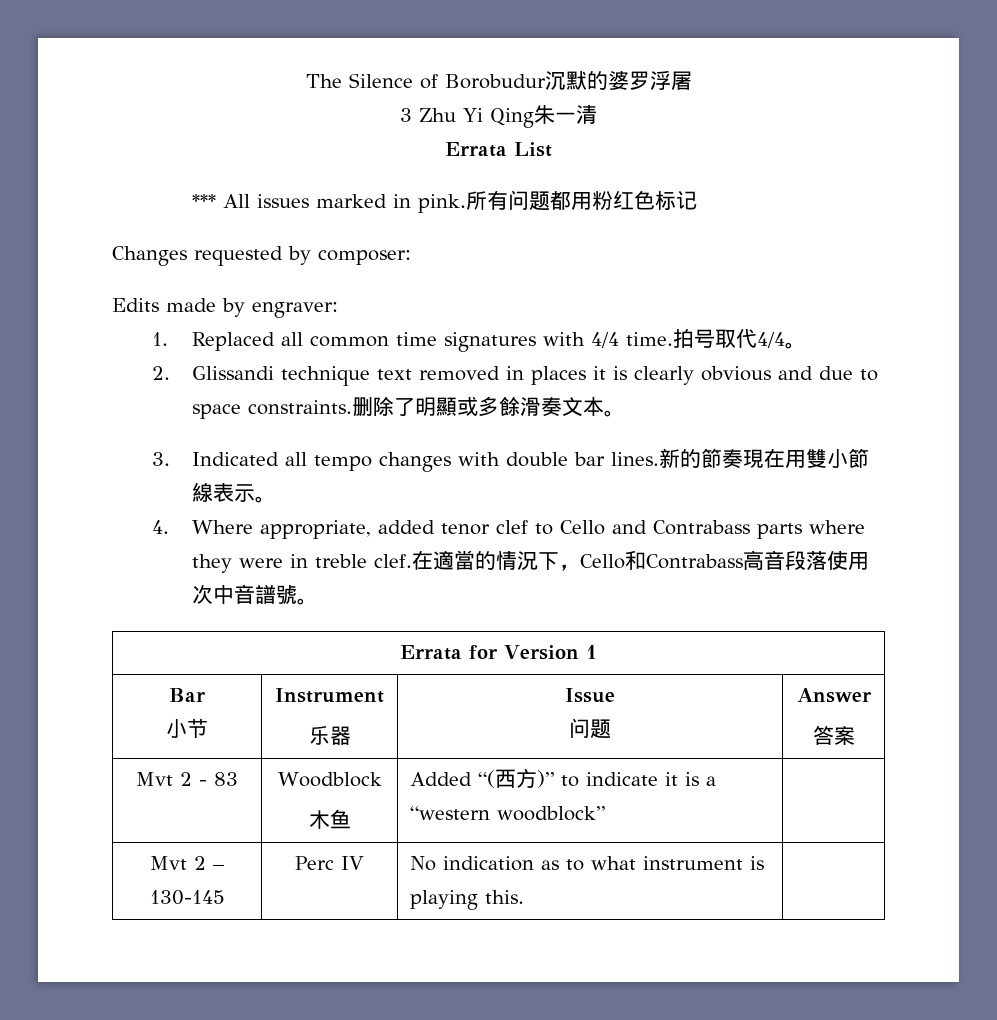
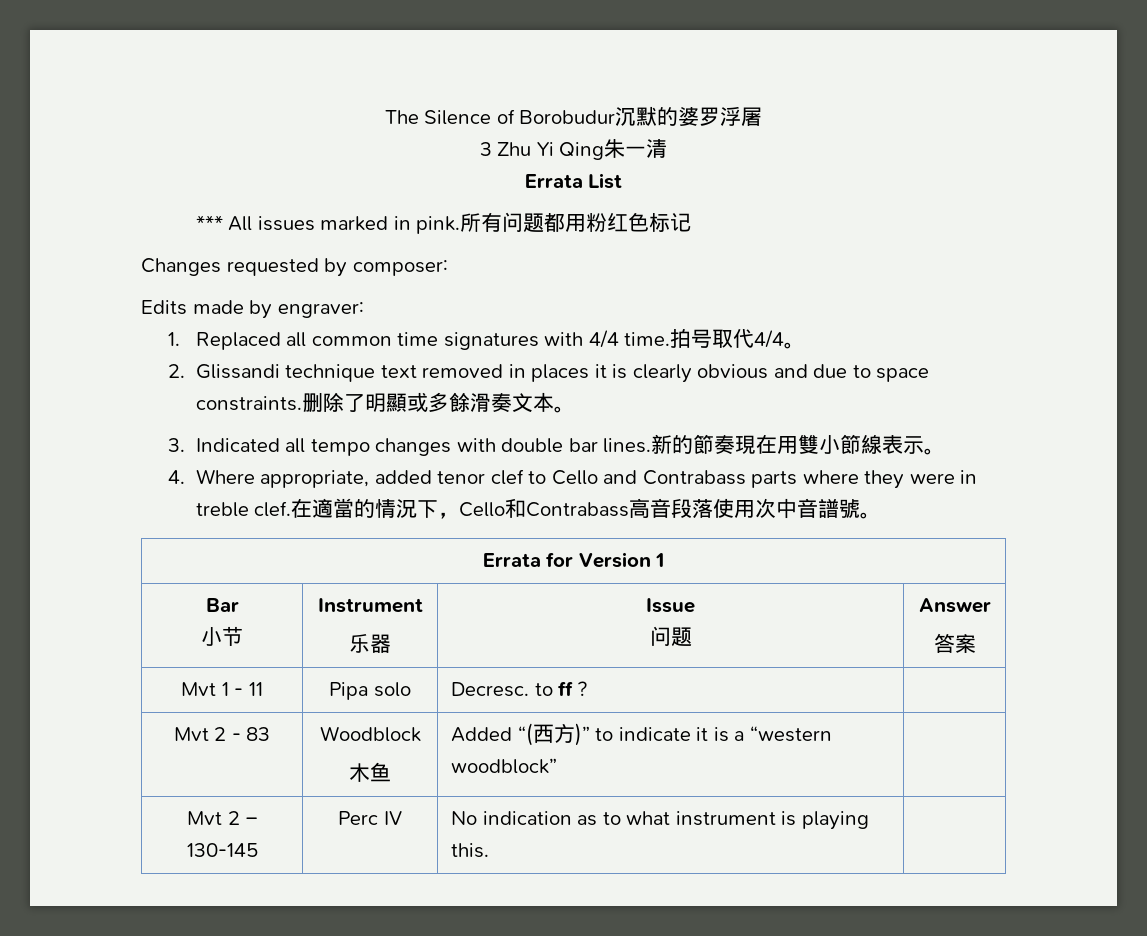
+ Mvt 1 - 11 | Pipa solo | Decresc. to ff ? |

